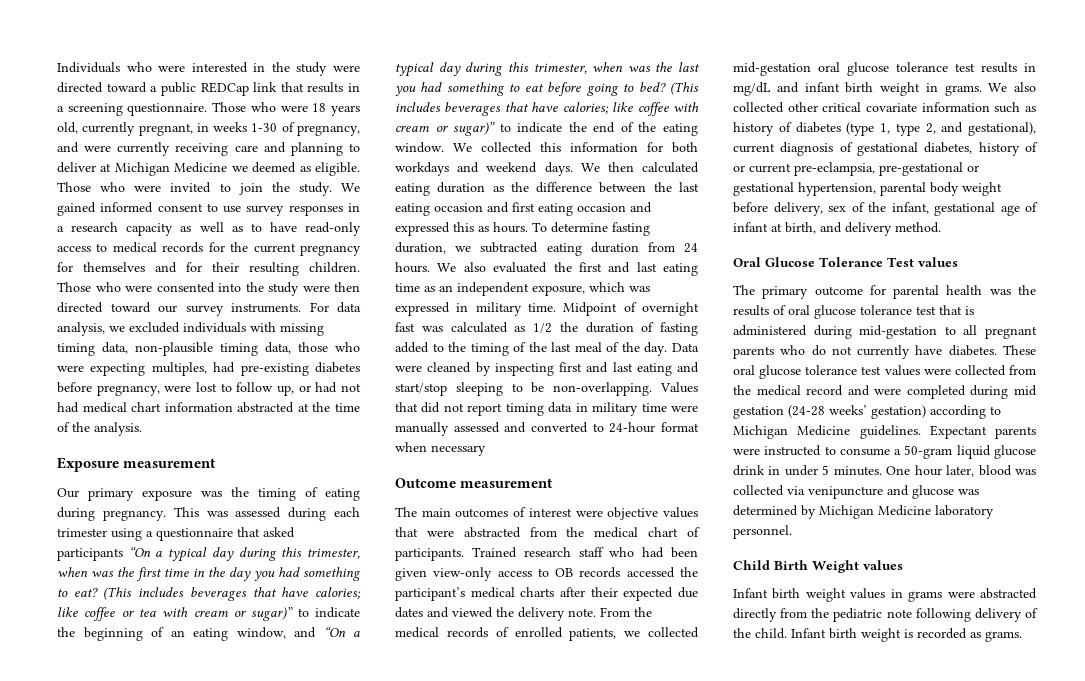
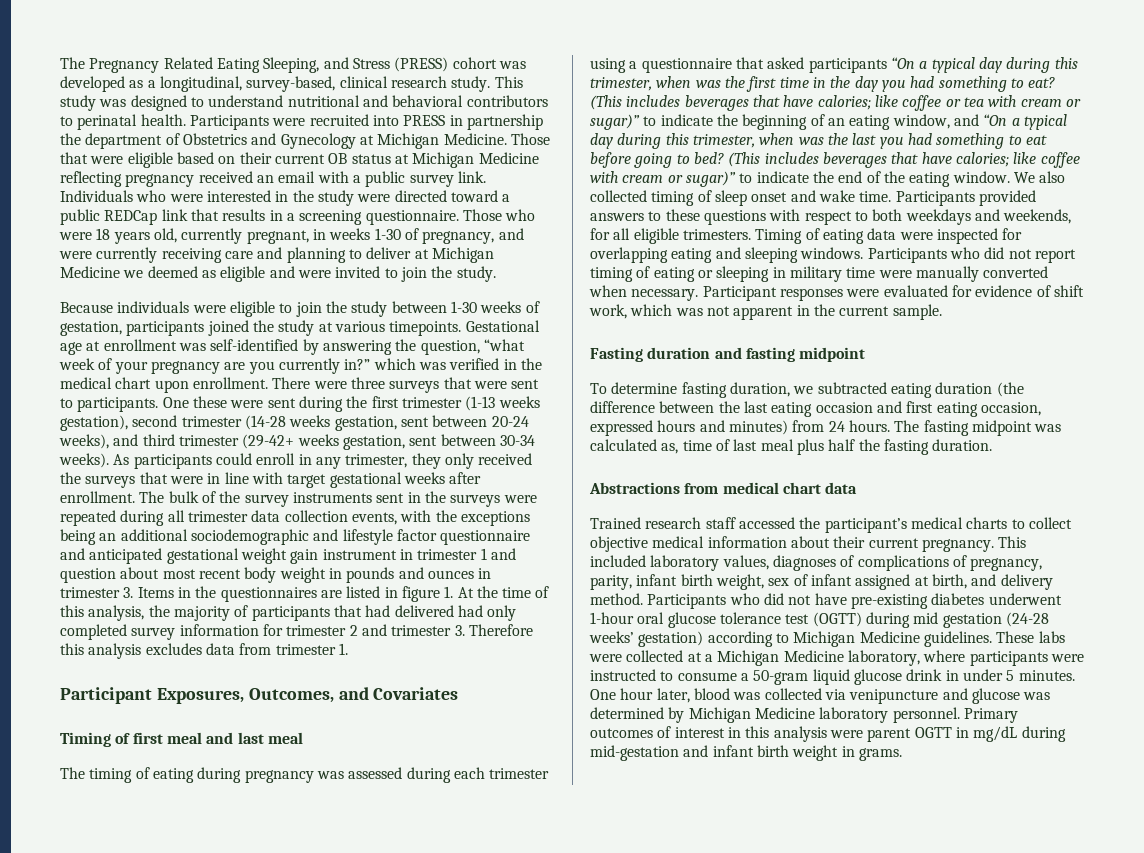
+ The Pregnancy Related Eating Sleeping, and Stress (PRESS) cohort was developed as a longitudinal, survey-based, clinical research study. This study was designed to understand nutritional and behavioral contributors to perinatal health. Participants were recruited into PRESS in partnership the department of Obstetrics and Gynecology at Michigan Medicine. Those that were eligible based on their current OB status at Michigan Medicine reflecting pregnancy received an email with a public survey link.
- Those who were 18 years old, currently pregnant, in weeks 1-30 of pregnancy, and were currently receiving care and planning to deliver at Michigan Medicine we deemed as eligible. Those who were invited to join the study. We gained informed consent to use survey responses in a research capacity as well as to have read-only access to medical records for the current pregnancy for themselves and for their resulting children. Those who were consented into the study were then directed toward our survey instruments. For data analysis, we excluded individuals with missing timing data, non-plausible timing data, those who were expecting multiples, had pre-existing diabetes before pregnancy, were lost to follow up, or had not had medical chart information abstracted at the time of the analysis.
- Exposure measurement
- Our primary exposure was the timing of eating during pregnancy. This was assessed during each trimester using a questionnaire that asked participants “On a typical day during this trimester, when was the first time in the day you had something to eat?
+ Those who were 18 years old, currently pregnant, in weeks 1-30 of pregnancy, and were currently receiving care and planning to deliver at Michigan Medicine we deemed as eligible and were invited to join the study.
+ Because individuals were eligible to join the study between 1-30 weeks of gestation, participants joined the study at various timepoints. Gestational age at enrollment was self-identified by answering the question, “what week of your pregnancy are you currently in?” which was verified in the medical chart upon enrollment. There were three surveys that were sent to participants. One these were sent during the first trimester (1-13 weeks gestation), second trimester (14-28 weeks gestation, sent between 20-24 weeks), and third trimester (29-42+ weeks gestation, sent between 30-34 weeks). As participants could enroll in any trimester, they only received the surveys that were in line with target gestational weeks after enrollment. The bulk of the survey instruments sent in the surveys were repeated during all trimester data collection events, with the exceptions being an additional sociodemographic and lifestyle factor questionnaire and anticipated gestational weight gain instrument in trimester 1 and question about most recent body weight in pounds and ounces in trimester 3. Items in the questionnaires are listed in figure 1. At the time of this analysis, the majority of participants that had delivered had only completed survey information for trimester 2 and trimester 3. Therefore this analysis excludes data from trimester 1.
+ Participant Exposures, Outcomes, and Covariates
+ Timing of first meal and last meal
+ The timing of eating during pregnancy was assessed during each trimester using a questionnaire that asked participants “On a typical day during this trimester, when was the first time in the day you had something to eat?
- We collected this information for both workdays and weekend days. We then calculated eating duration as the difference between the last eating occasion and first eating occasion and expressed this as hours. To determine fasting duration, we subtracted eating duration from 24 hours. We also evaluated the first and last eating time as an independent exposure, which was expressed in military time. Midpoint of overnight fast was calculated as 1/2 the duration of fasting added to the timing of the last meal of the day. Data were cleaned by inspecting first and last eating and start/stop sleeping to be non-overlapping. Values that did not report timing data in military time were manually assessed and converted to 24-hour format when necessary
- Outcome measurement
- The main outcomes of interest were objective values that were abstracted from the medical chart of participants. Trained research staff who had been given view-only access to OB records accessed the participant’s medical charts after their expected due dates and viewed the delivery note. From the medical records of enrolled patients, we collected mid-gestation oral glucose tolerance test results in mg/dL and infant birth weight in grams. We also collected other critical covariate information such as history of diabetes (type 1, type 2, and gestational), current diagnosis of gestational diabetes, history of or current pre-eclampsia, pre-gestational or gestational hypertension, parental body weight before delivery, sex of the infant, gestational age of infant at birth, and delivery method.
- Oral Glucose Tolerance Test values
- The primary outcome for parental health was the results of oral glucose tolerance test that is administered during mid-gestation to all pregnant parents who do not currently have diabetes. These oral glucose tolerance test values were collected from the medical record and were completed during mid gestation (24-28 weeks’ gestation) according to Michigan Medicine guidelines.
+ We also collected timing of sleep onset and wake time. Participants provided answers to these questions with respect to both weekdays and weekends, for all eligible trimesters. Timing of eating data were inspected for overlapping eating and sleeping windows. Participants who did not report timing of eating or sleeping in military time were manually converted when necessary. Participant responses were evaluated for evidence of shift work, which was not apparent in the current sample.
+ Fasting duration and fasting midpoint
+ To determine fasting duration, we subtracted eating duration (the difference between the last eating occasion and first eating occasion, expressed hours and minutes) from 24 hours. The fasting midpoint was calculated as, time of last meal plus half the fasting duration.
+ Abstractions from medical chart data
+ Trained research staff accessed the participant’s medical charts to collect objective medical information about their current pregnancy. This included laboratory values, diagnoses of complications of pregnancy, parity, infant birth weight, sex of infant assigned at birth, and delivery method. Participants who did not have pre-existing diabetes underwent 1-hour oral glucose tolerance test (OGTT) during mid gestation (24-28 weeks’ gestation) according to Michigan Medicine guidelines.
- Expectant parents were instructed to consume a 50-gram liquid glucose drink in under 5 minutes.
+ These labs were collected at a Michigan Medicine laboratory, where participants were instructed to consume a 50-gram liquid glucose drink in under 5 minutes.
- One hour later, blood was collected via venipuncture and glucose was determined by Michigan Medicine laboratory personnel.
- Child Birth Weight values
- Infant birth weight values in grams were abstracted directly from the pediatric note following delivery of the child. Infant birth weight is recorded as grams.
+ One hour later, blood was collected via venipuncture and glucose was determined by Michigan Medicine laboratory personnel. Primary outcomes of interest in this analysis were parent OGTT in mg/dL during mid-gestation and infant birth weight in grams.

